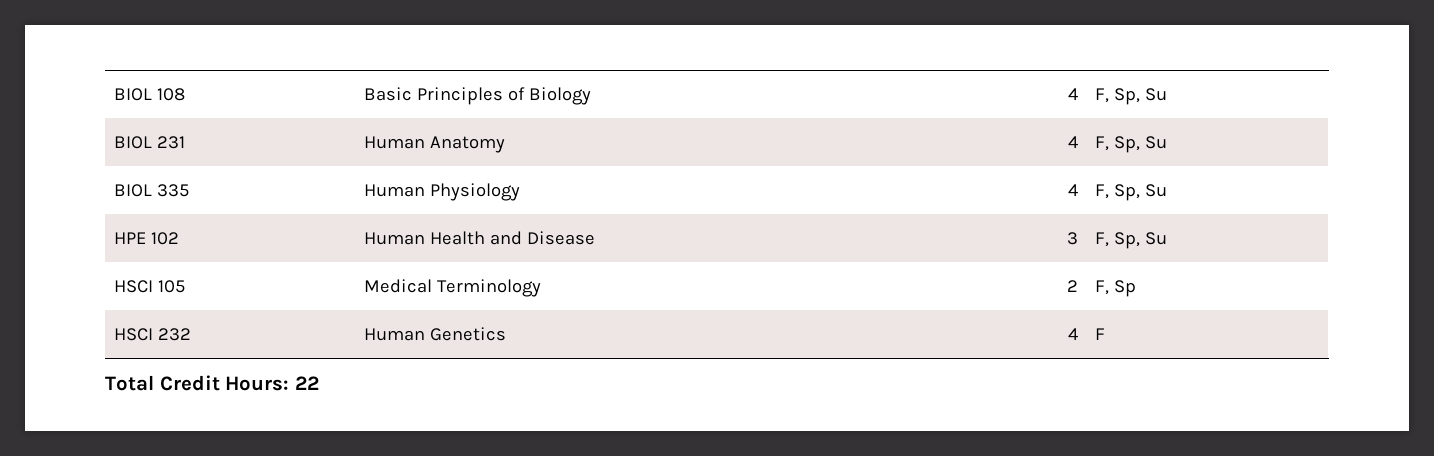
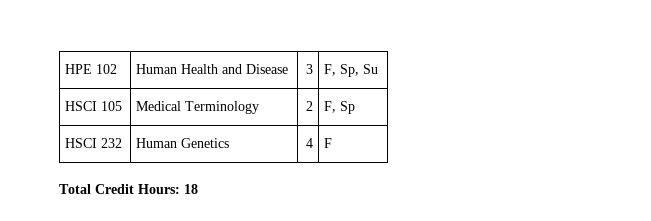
- BIOL 108 | Basic Principles of Biology | 4 | F, Sp, Su
- BIOL 231 | Human Anatomy | 4 | F, Sp, Su
- BIOL 335 | Human Physiology | 4 | F, Sp, Su
- Total Credit Hours: 22
+ Total Credit Hours: 18

